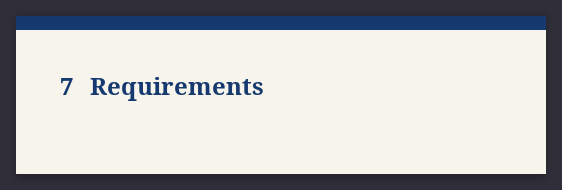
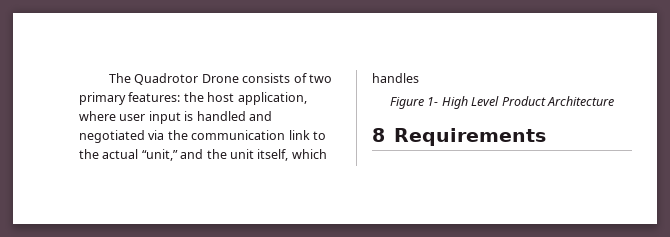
- 7 Requirements
+ The Quadrotor Drone consists of two primary features: the host application, where user input is handled and negotiated via the communication link to the actual “unit,” and the unit itself, which handles
+ Figure 1- High Level Product Architecture
+ 8 Requirements

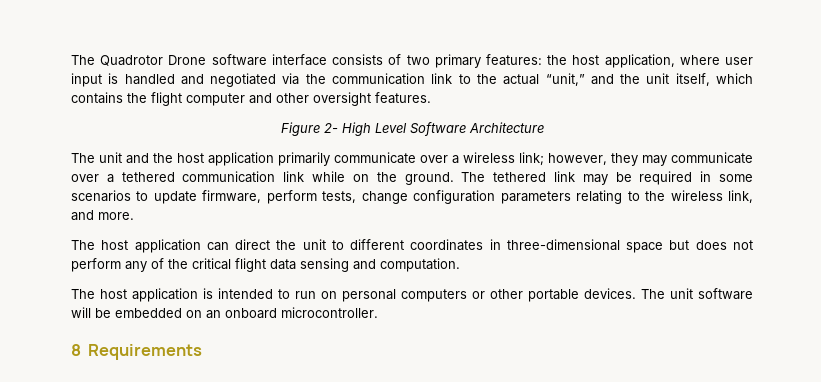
- The Quadrotor Drone consists of two primary features: the host application, where user input is handled and negotiated via the communication link to the actual “unit,” and the unit itself, which handles
+ The Quadrotor Drone software interface consists of two primary features: the host application, where user input is handled and negotiated via the communication link to the actual “unit,” and the unit itself, which contains the flight computer and other oversight features.
- Figure 1- High Level Product Architecture
+ Figure 2- High Level Software Architecture
+ The unit and the host application primarily communicate over a wireless link; however, they may communicate over a tethered communication link while on the ground. The tethered link may be required in some scenarios to update firmware, perform tests, change configuration parameters relating to the wireless link, and more.
+ The host application can direct the unit to different coordinates in three-dimensional space but does not perform any of the critical flight data sensing and computation.
+ The host application is intended to run on personal computers or other portable devices. The unit software will be embedded on an onboard microcontroller.

